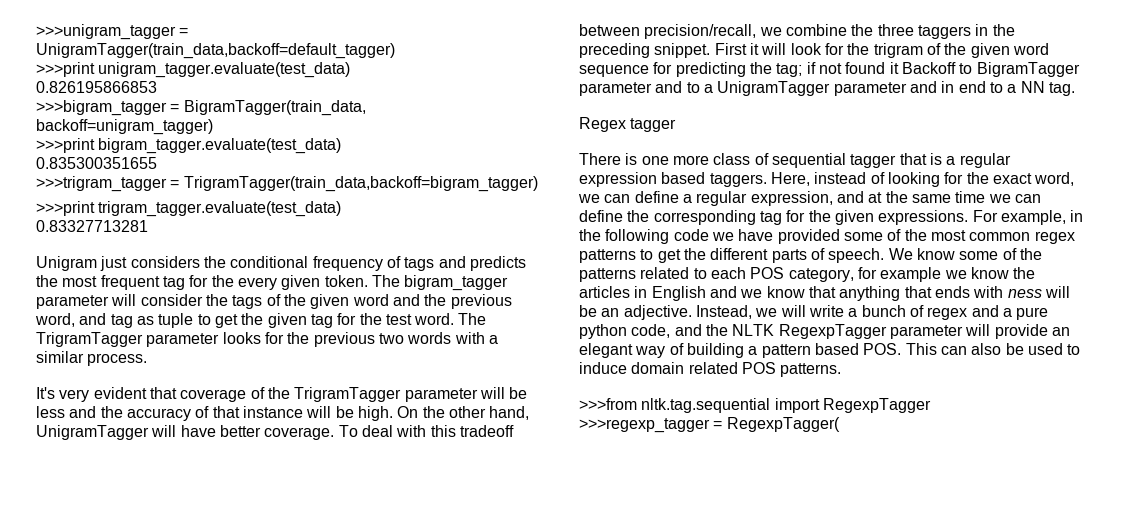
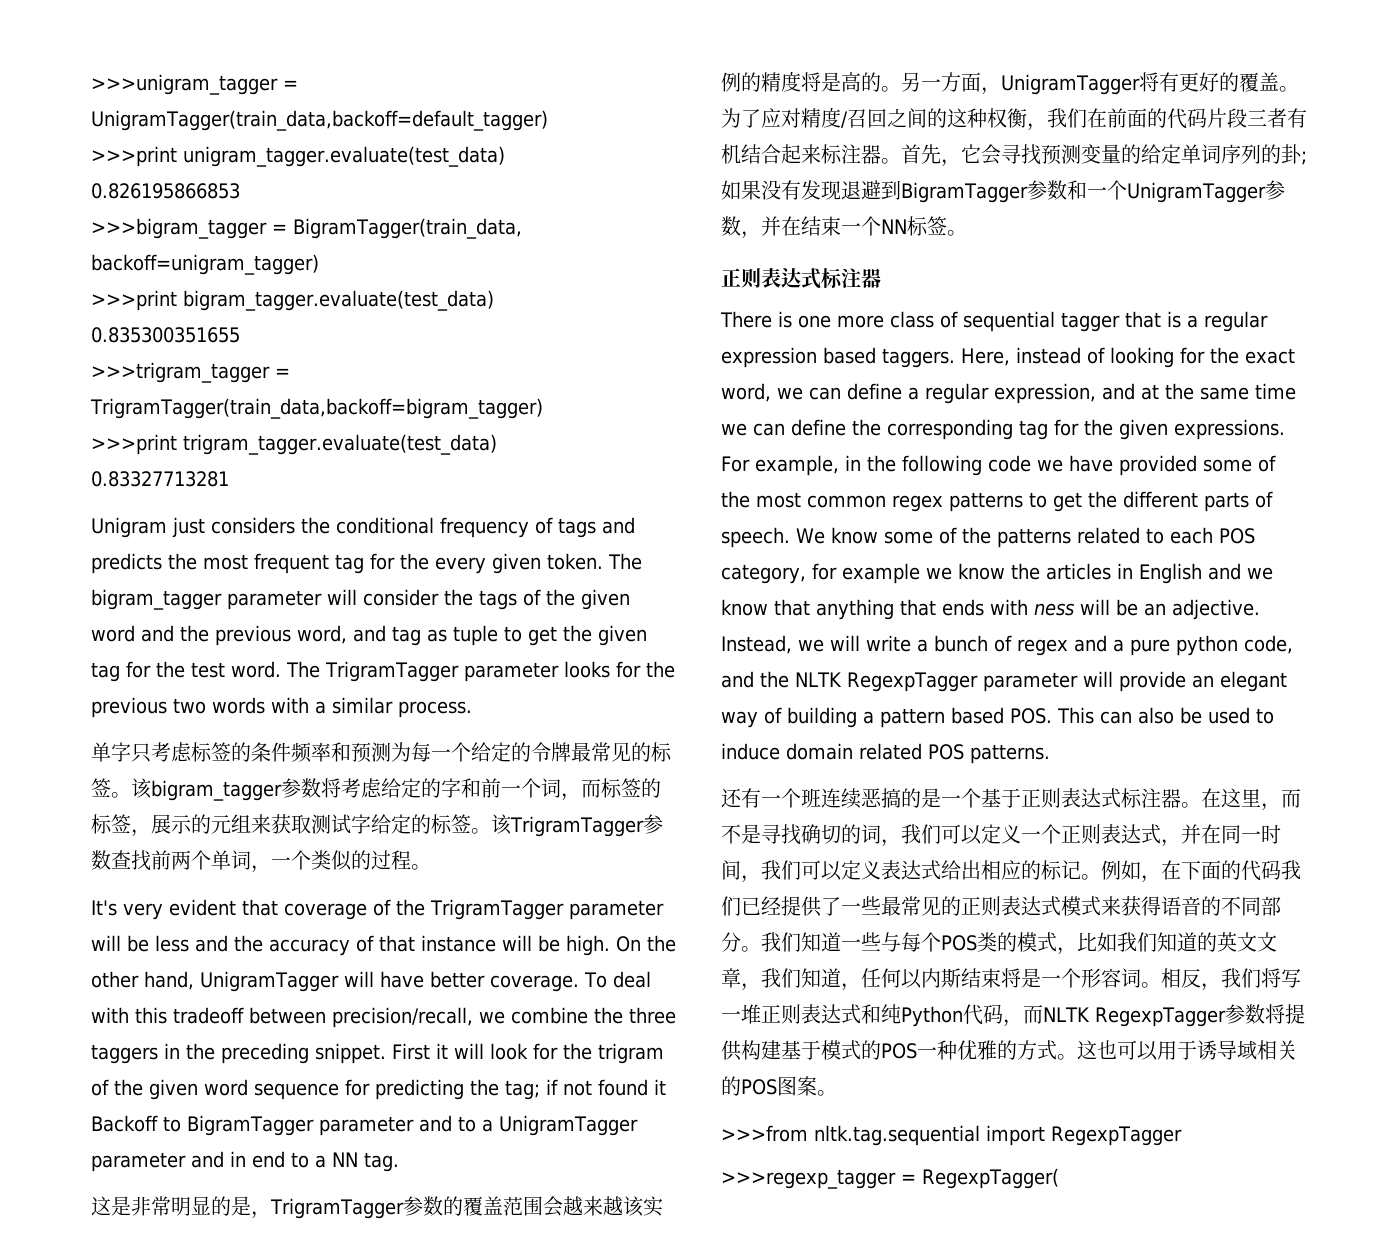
+ 单字只考虑标签的条件频率和预测为每一个给定的令牌最常见的标签。该bigram_tagger参数将考虑给定的字和前一个词，而标签的标签，展示的元组来获取测试字给定的标签。该TrigramTagger参数查找前两个单词，一个类似的过程。
- Regex tagger
+ 这是非常明显的是，TrigramTagger参数的覆盖范围会越来越该实例的精度将是高的。另一方面，UnigramTagger将有更好的覆盖。为了应对精度/召回之间的这种权衡，我们在前面的代码片段三者有机结合起来标注器。首先，它会寻找预测变量的给定单词序列的卦;如果没有发现退避到BigramTagger参数和一个UnigramTagger参数，并在结束一个NN标签。
+ 正则表达式标注器
+ 还有一个班连续恶搞的是一个基于正则表达式标注器。在这里，而不是寻找确切的词，我们可以定义一个正则表达式，并在同一时间，我们可以定义表达式给出相应的标记。例如，在下面的代码我们已经提供了一些最常见的正则表达式模式来获得语音的不同部分。我们知道一些与每个POS类的模式，比如我们知道的英文文章，我们知道，任何以内斯结束将是一个形容词。相反，我们将写一堆正则表达式和纯Python代码，而NLTK RegexpTagger参数将提供构建基于模式的POS一种优雅的方式。这也可以用于诱导域相关的POS图案。

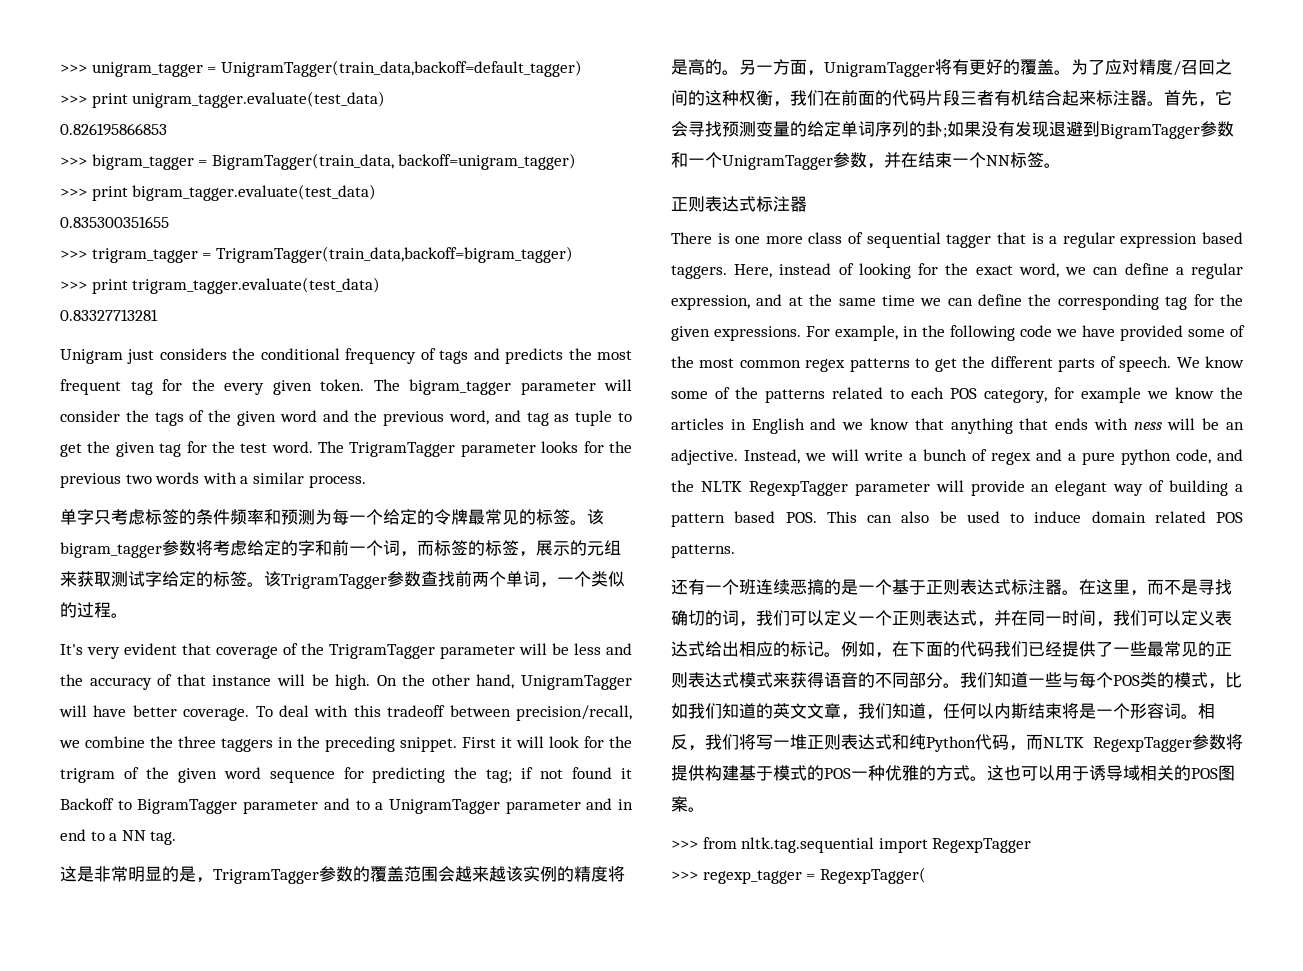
- >>>unigram_tagger = UnigramTagger(train_data,backoff=default_tagger)
+ >>> unigram_tagger = UnigramTagger(train_data,backoff=default_tagger)
- >>>print unigram_tagger.evaluate(test_data)
+ >>> print unigram_tagger.evaluate(test_data)
- >>>bigram_tagger = BigramTagger(train_data, backoff=unigram_tagger)
+ >>> bigram_tagger = BigramTagger(train_data, backoff=unigram_tagger)
- >>>print bigram_tagger.evaluate(test_data)
+ >>> print bigram_tagger.evaluate(test_data)
- >>>trigram_tagger = TrigramTagger(train_data,backoff=bigram_tagger)
+ >>> trigram_tagger = TrigramTagger(train_data,backoff=bigram_tagger)
- >>>print trigram_tagger.evaluate(test_data)
+ >>> print trigram_tagger.evaluate(test_data)
- >>>from nltk.tag.sequential import RegexpTagger
+ >>> from nltk.tag.sequential import RegexpTagger
- >>>regexp_tagger = RegexpTagger(
+ >>> regexp_tagger = RegexpTagger(

